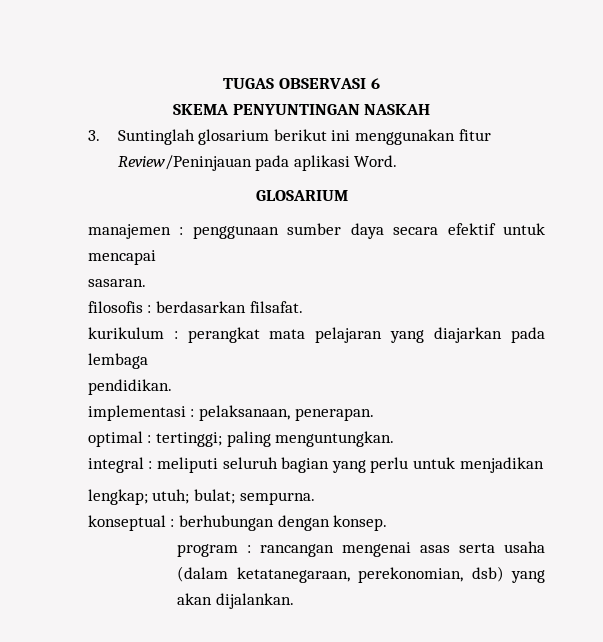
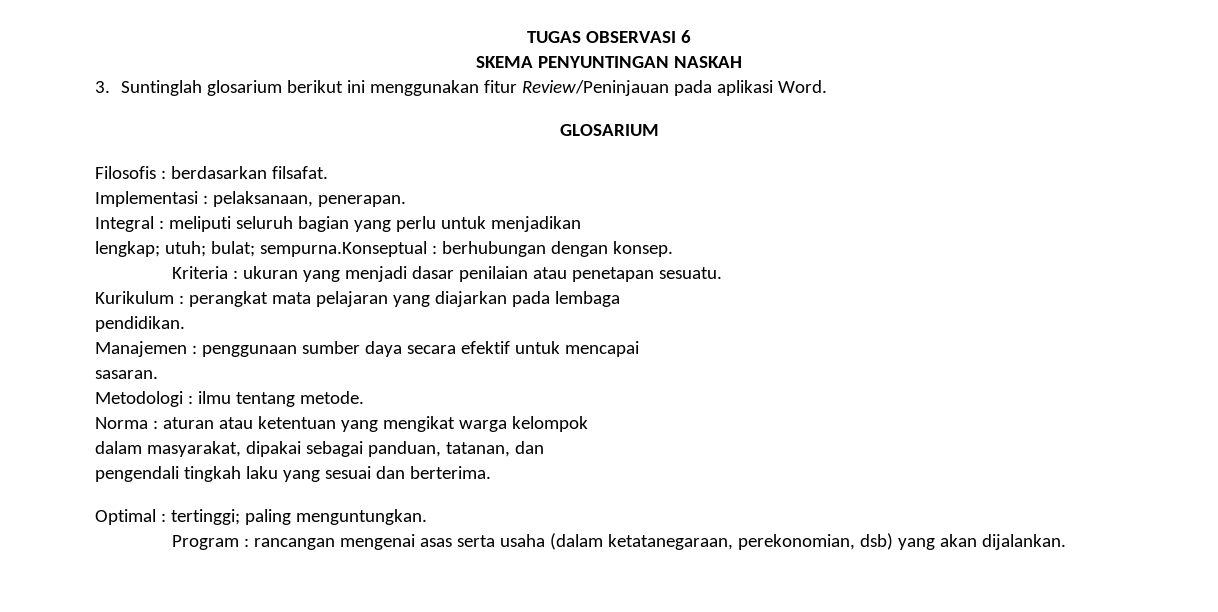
- manajemen : penggunaan sumber daya secara efektif untuk mencapai
- sasaran.
- filosofis : berdasarkan filsafat.
- kurikulum : perangkat mata pelajaran yang diajarkan pada lembaga
- pendidikan.
- implementasi : pelaksanaan, penerapan.
- optimal : tertinggi; paling menguntungkan.
- integral : meliputi seluruh bagian yang perlu untuk menjadikan
+ Filosofis : berdasarkan filsafat.
+ Implementasi : pelaksanaan, penerapan.
+ Integral : meliputi seluruh bagian yang perlu untuk menjadikan
- lengkap; utuh; bulat; sempurna.
- konseptual : berhubungan dengan konsep.
+ lengkap; utuh; bulat; sempurna.Konseptual : berhubungan dengan konsep.
- program : rancangan mengenai asas serta usaha (dalam ketatanegaraan, perekonomian, dsb) yang akan dijalankan.
+ Kriteria : ukuran yang menjadi dasar penilaian atau penetapan sesuatu.
+ Kurikulum : perangkat mata pelajaran yang diajarkan pada lembaga
+ pendidikan.
+ Manajemen : penggunaan sumber daya secara efektif untuk mencapai
+ sasaran.
+ Metodologi : ilmu tentang metode.
+ Norma : aturan atau ketentuan yang mengikat warga kelompok
+ dalam masyarakat, dipakai sebagai panduan, tatanan, dan
+ pengendali tingkah laku yang sesuai dan berterima.
+ Optimal : tertinggi; paling menguntungkan.
+ Program : rancangan mengenai asas serta usaha (dalam ketatanegaraan, perekonomian, dsb) yang akan dijalankan.

